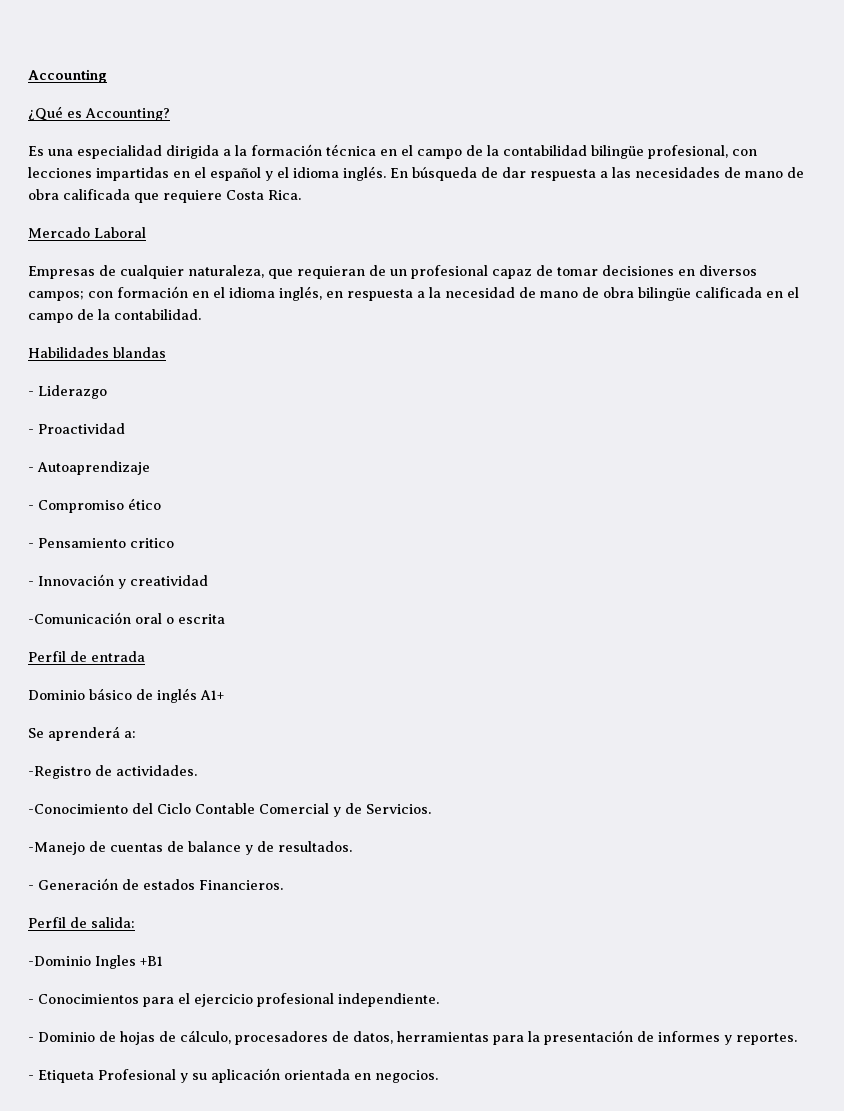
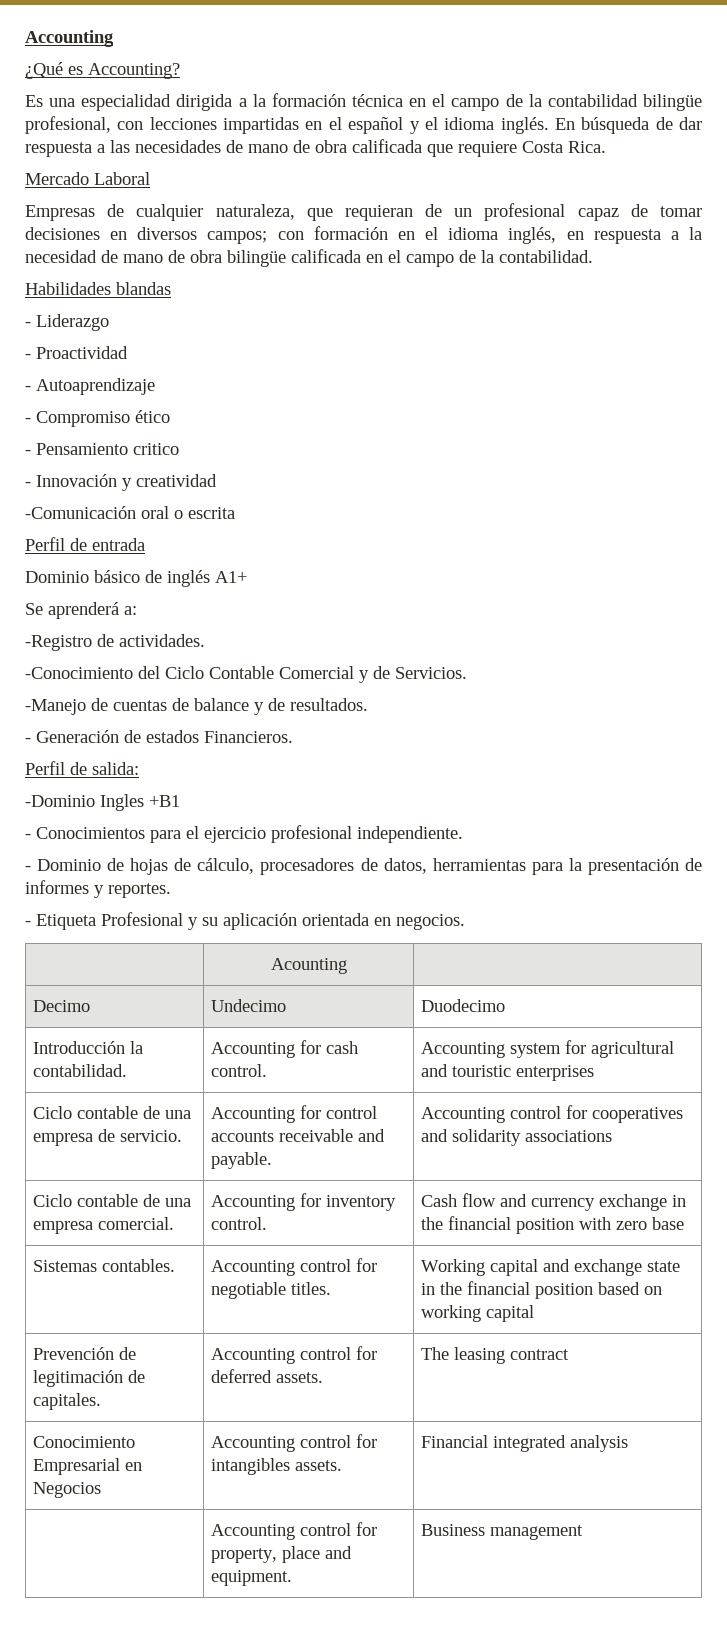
+ | Acounting |
+ Decimo | Undecimo | Duodecimo
+ Introducción la contabilidad. | Accounting for cash control. | Accounting system for agricultural and touristic enterprises
+ Ciclo contable de una empresa de servicio. | Accounting for control accounts receivable and payable. | Accounting control for cooperatives and solidarity associations
+ Ciclo contable de una empresa comercial. | Accounting for inventory control. | Cash flow and currency exchange in the financial position with zero base
+ Sistemas contables. | Accounting control for negotiable titles. | Working capital and exchange state in the financial position based on working capital
+ Prevención de legitimación de capitales. | Accounting control for deferred assets. | The leasing contract
+ Conocimiento Empresarial en Negocios | Accounting control for intangibles assets. | Financial integrated analysis
+ | Accounting control for property, place and equipment. | Business management

